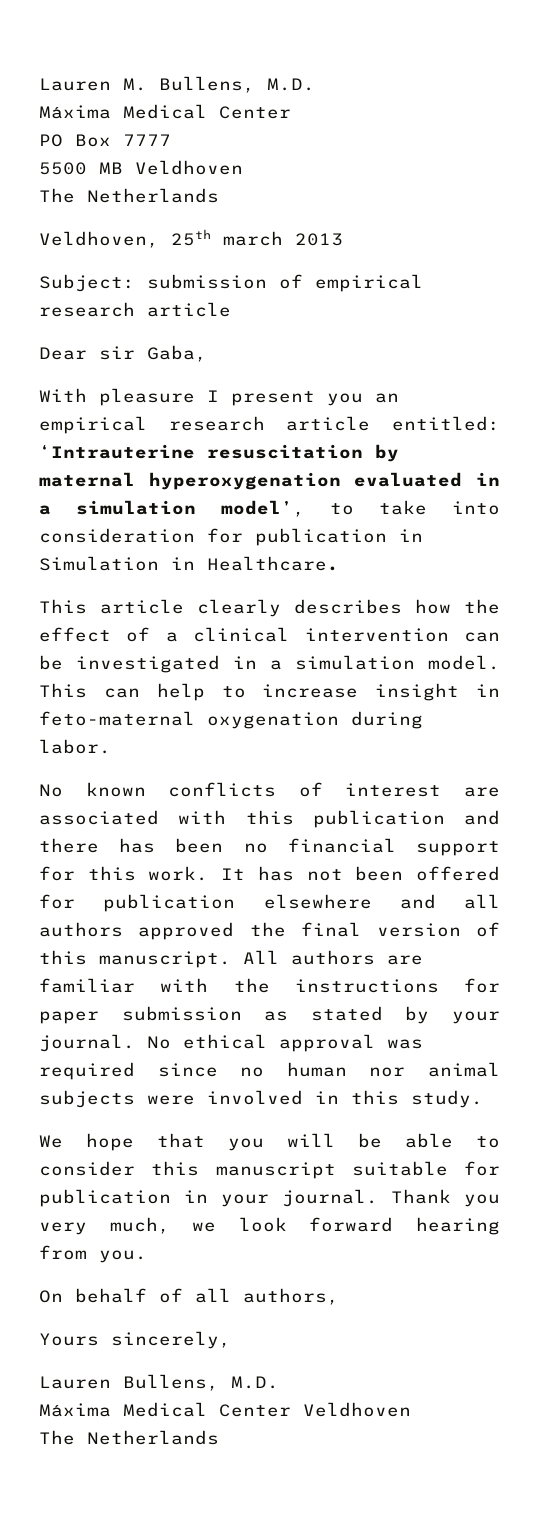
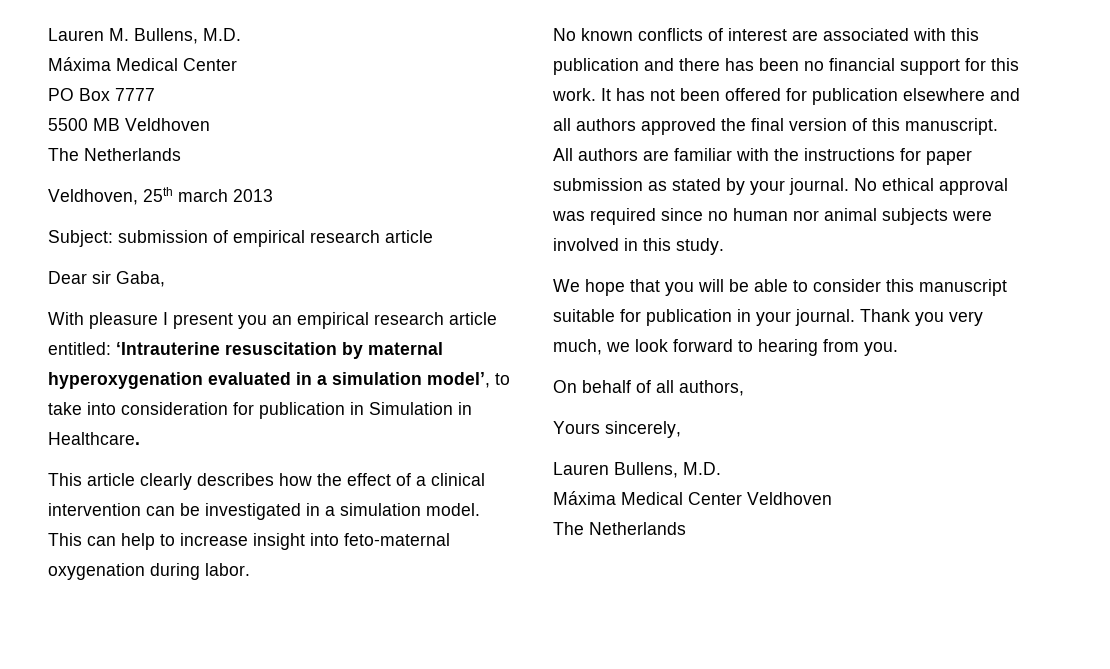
- This can help to increase insight in feto-maternal oxygenation during labor.
+ This can help to increase insight into feto-maternal oxygenation during labor.
- Thank you very much, we look forward hearing from you.
+ Thank you very much, we look forward to hearing from you.

